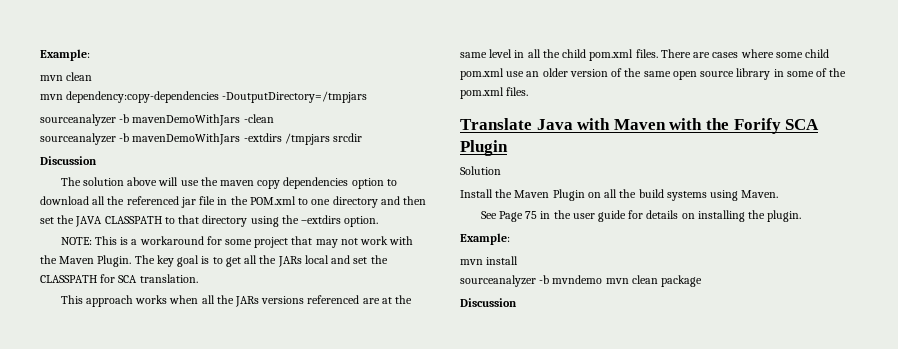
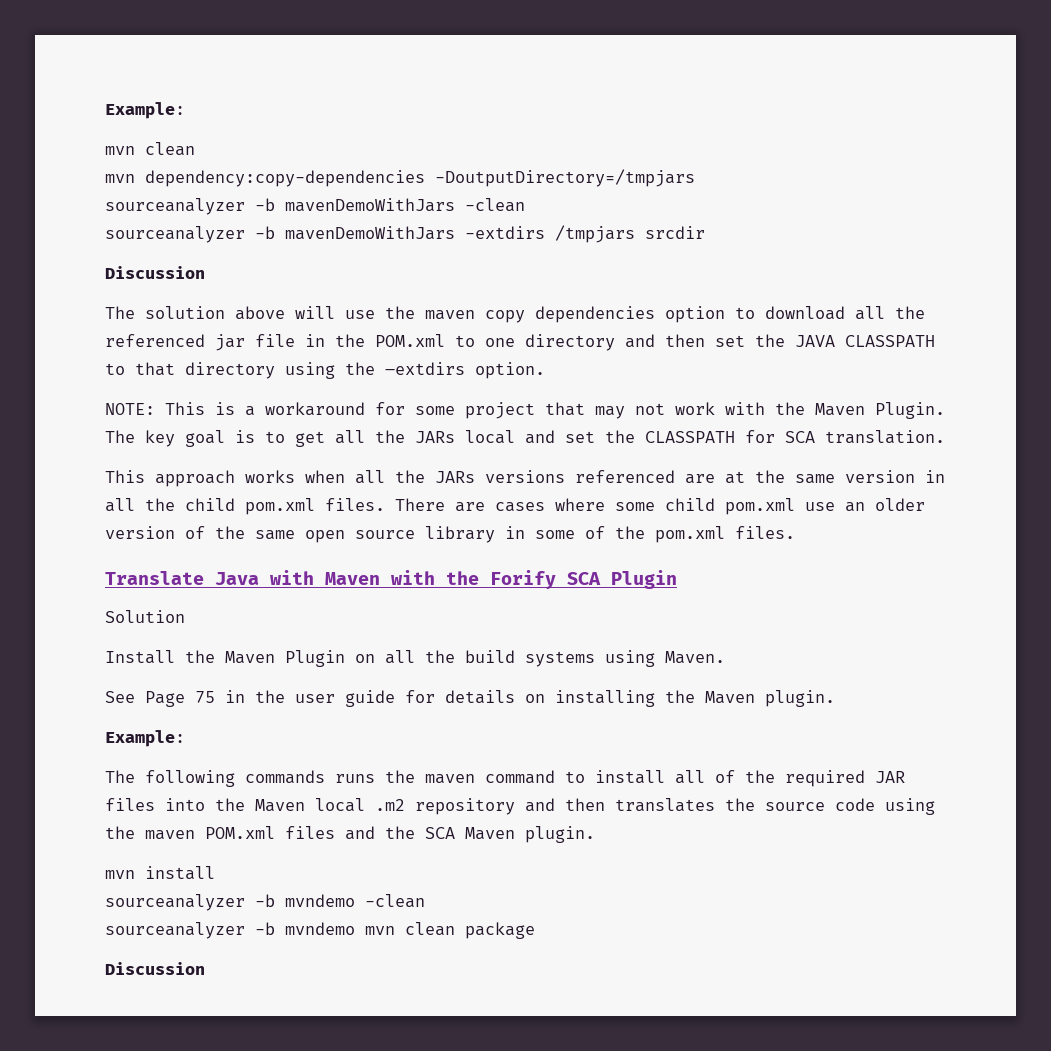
- This approach works when all the JARs versions referenced are at the same level in all the child pom.xml files.
+ This approach works when all the JARs versions referenced are at the same version in all the child pom.xml files.
- See Page 75 in the user guide for details on installing the plugin.
+ See Page 75 in the user guide for details on installing the Maven plugin.
+ The following commands runs the maven command to install all of the required JAR files into the Maven local .m2 repository and then translates the source code using the maven POM.xml files and the SCA Maven plugin.
  mvn install
+ sourceanalyzer -b mvndemo -clean

